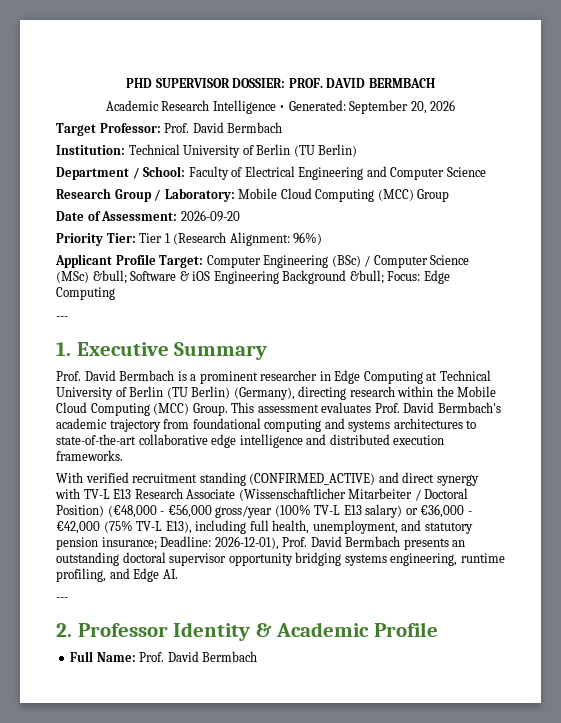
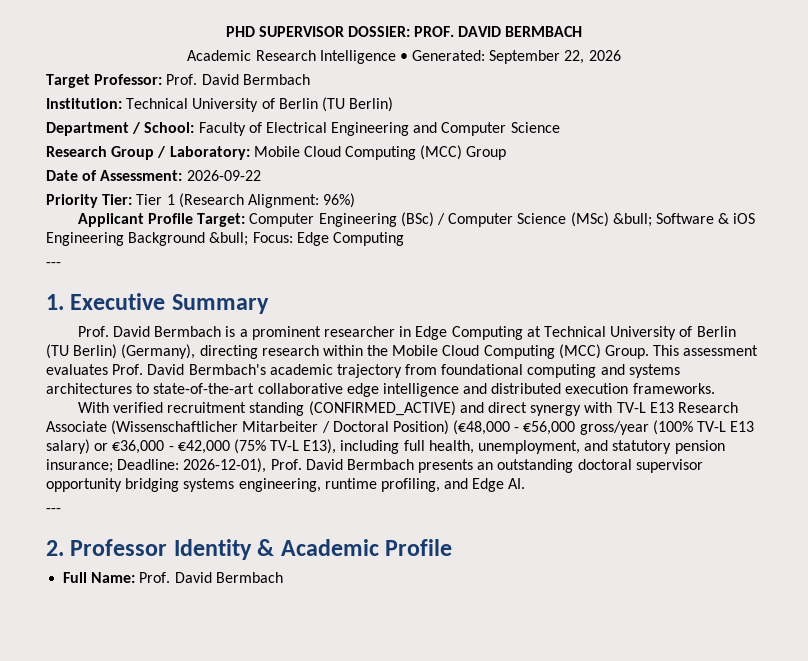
- Academic Research Intelligence • Generated: September 20, 2026
+ Academic Research Intelligence • Generated: September 22, 2026
- Date of Assessment: 2026-09-20
+ Date of Assessment: 2026-09-22

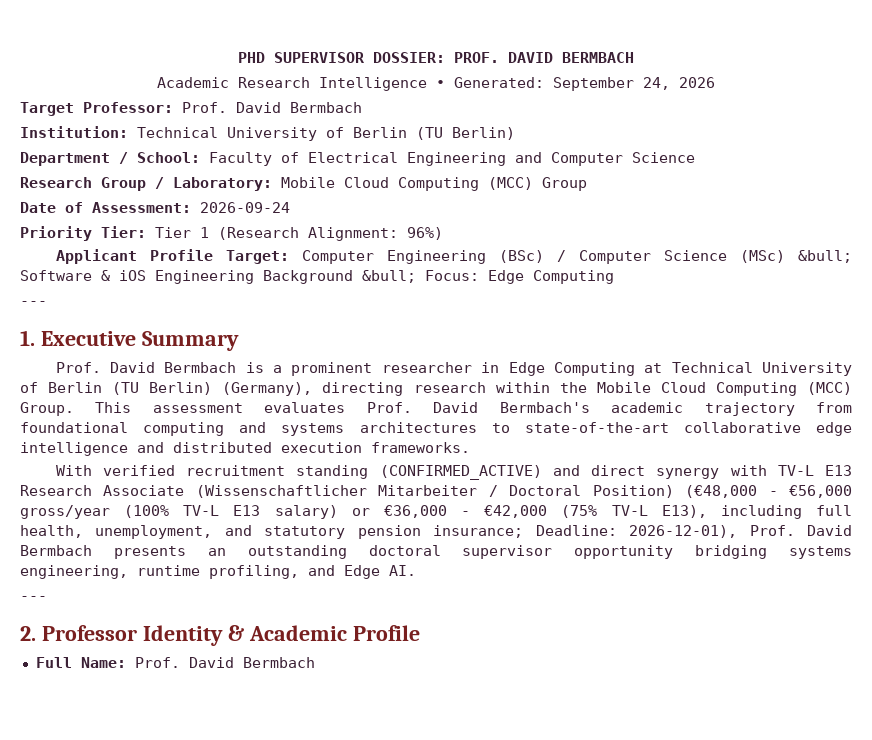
- Academic Research Intelligence • Generated: September 22, 2026
+ Academic Research Intelligence • Generated: September 24, 2026
- Date of Assessment: 2026-09-22
+ Date of Assessment: 2026-09-24

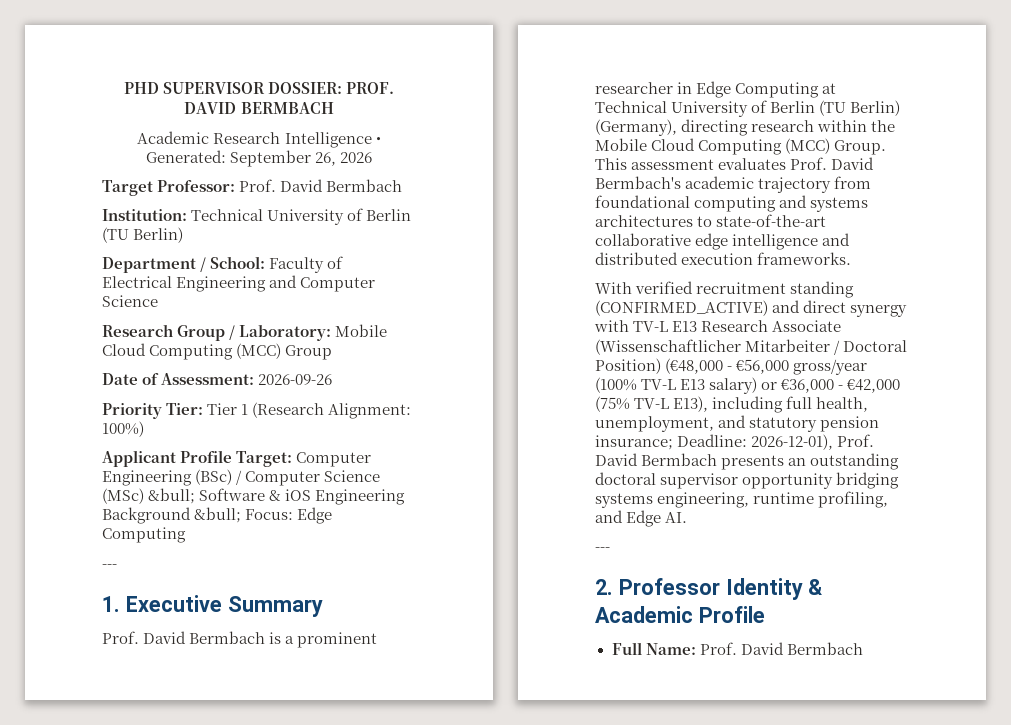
- Academic Research Intelligence • Generated: September 24, 2026
+ Academic Research Intelligence • Generated: September 26, 2026
- Date of Assessment: 2026-09-24
+ Date of Assessment: 2026-09-26
- Priority Tier: Tier 1 (Research Alignment: 96%)
+ Priority Tier: Tier 1 (Research Alignment: 100%)

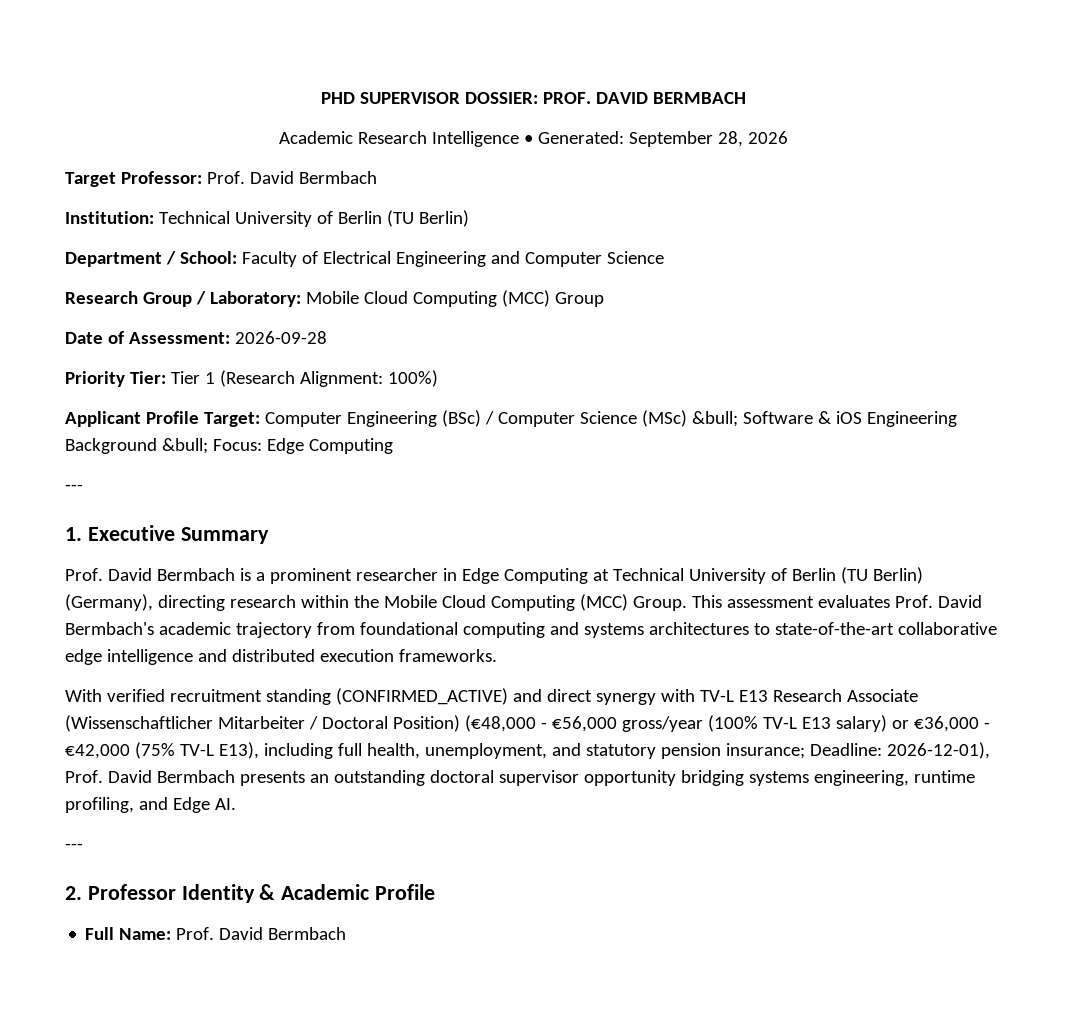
- Academic Research Intelligence • Generated: September 26, 2026
+ Academic Research Intelligence • Generated: September 28, 2026
- Date of Assessment: 2026-09-26
+ Date of Assessment: 2026-09-28

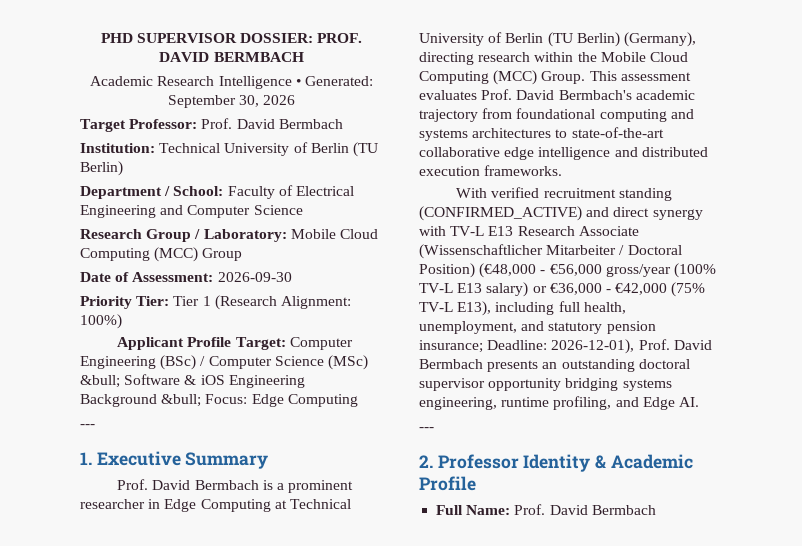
- Academic Research Intelligence • Generated: September 28, 2026
+ Academic Research Intelligence • Generated: September 30, 2026
- Date of Assessment: 2026-09-28
+ Date of Assessment: 2026-09-30

